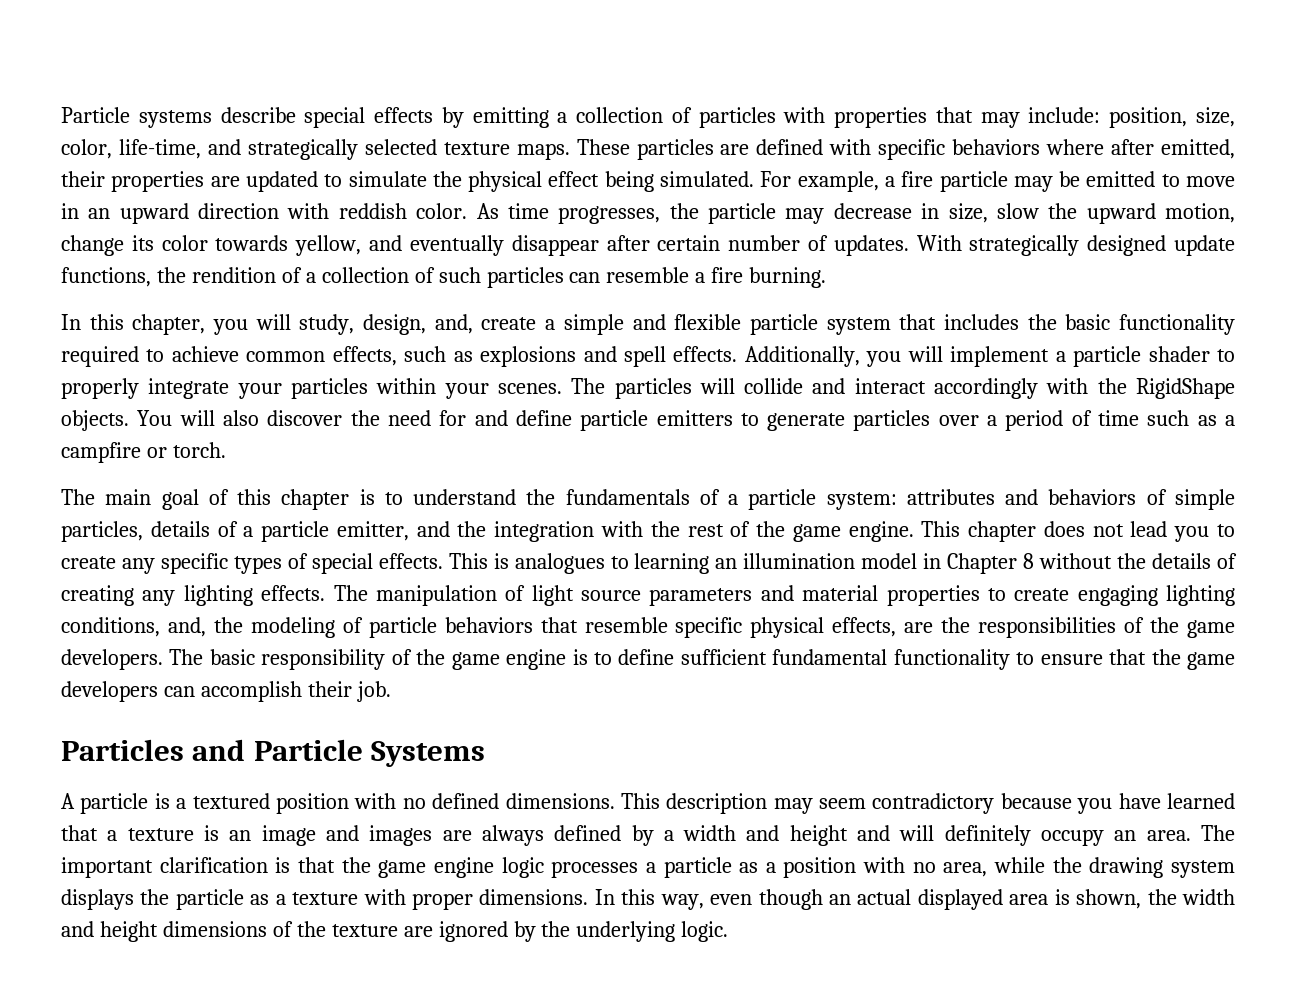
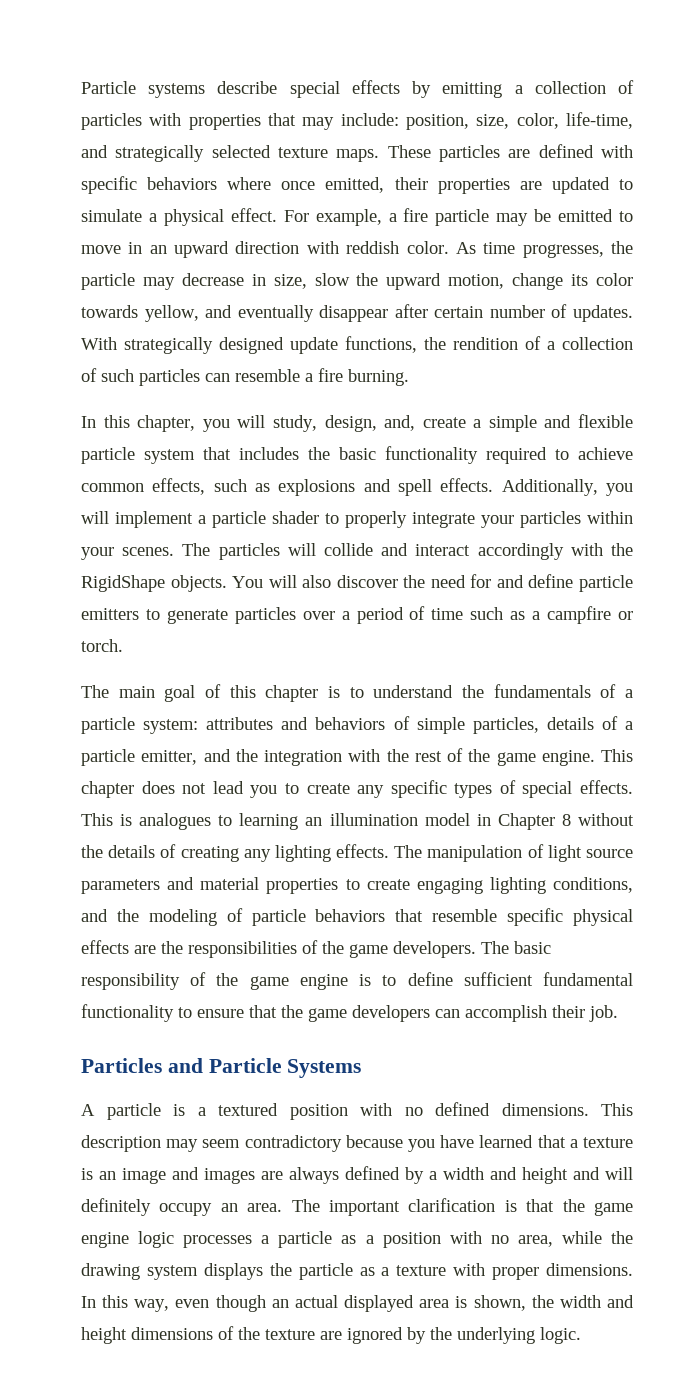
- These particles are defined with specific behaviors where after emitted, their properties are updated to simulate the physical effect being simulated.
+ These particles are defined with specific behaviors where once emitted, their properties are updated to simulate a physical effect.
- The manipulation of light source parameters and material properties to create engaging lighting conditions, and, the modeling of particle behaviors that resemble specific physical effects, are the responsibilities of the game developers.
+ The manipulation of light source parameters and material properties to create engaging lighting conditions, and the modeling of particle behaviors that resemble specific physical effects are the responsibilities of the game developers.

